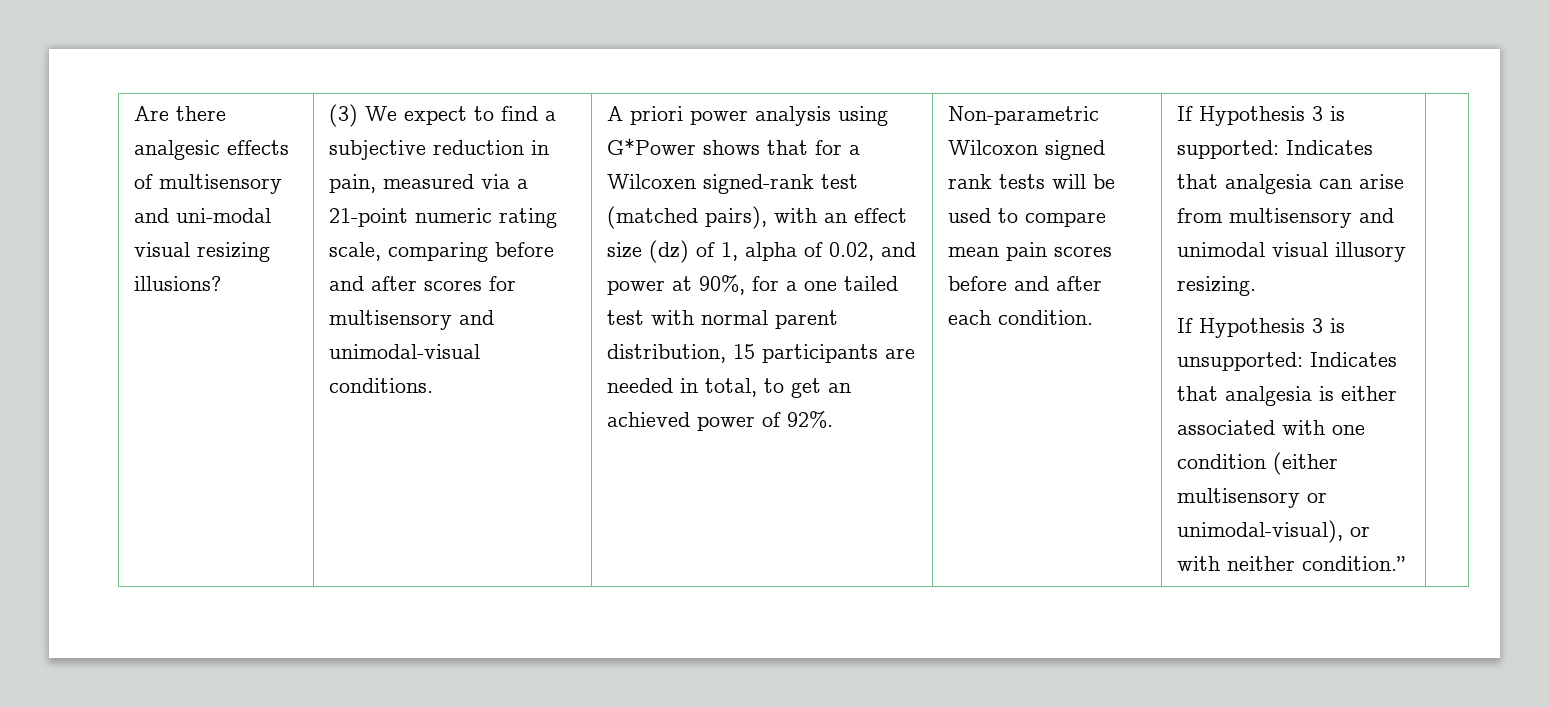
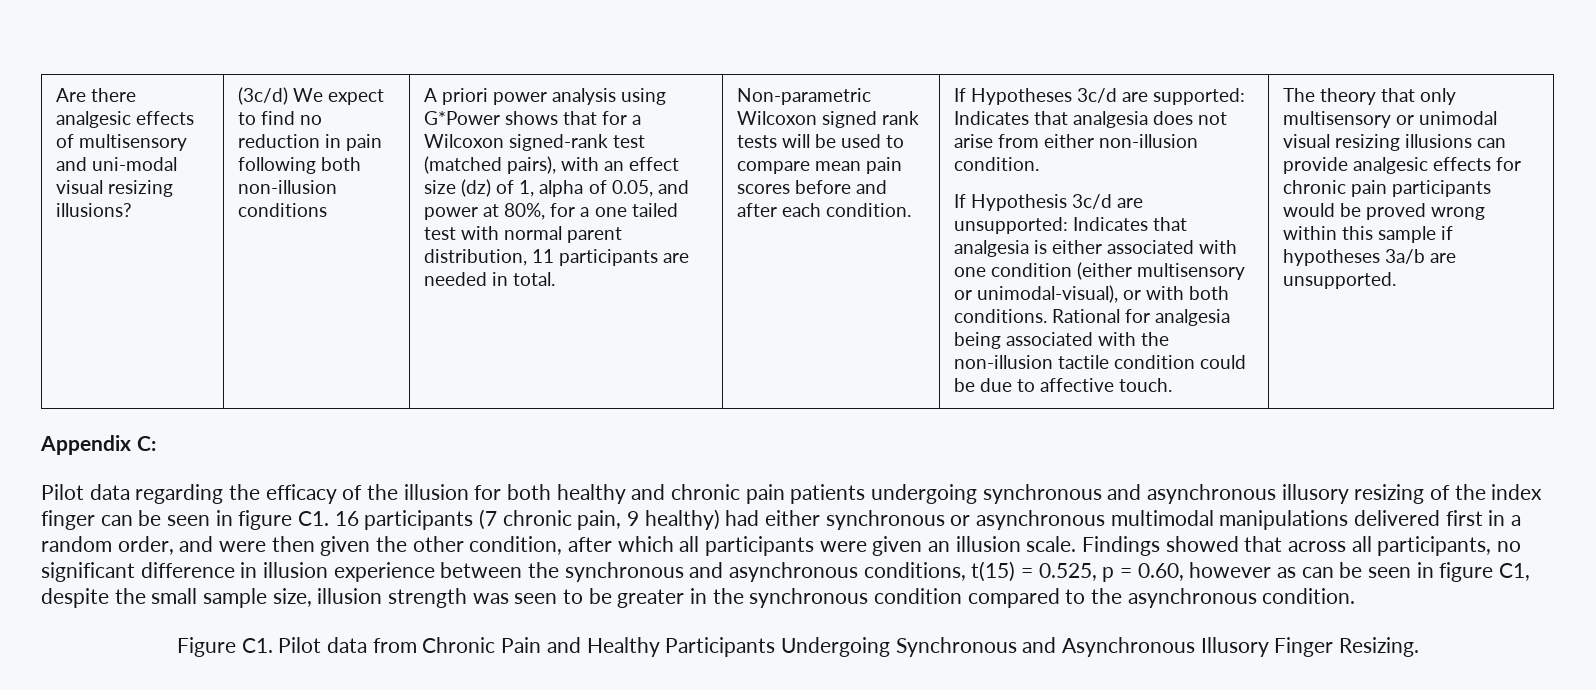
- (3) We expect to find a subjective reduction in pain, measured via a 21-point numeric rating scale, comparing before and after scores for multisensory and unimodal-visual conditions.
+ (3c/d) We expect to find no reduction in pain following both non-illusion conditions
- A priori power analysis using G*Power shows that for a Wilcoxen signed-rank test (matched pairs), with an effect size (dz) of 1, alpha of 0.02, and power at 90%, for a one tailed test with normal parent distribution, 15 participants are needed in total, to get an achieved power of 92%.
+ A priori power analysis using G*Power shows that for a Wilcoxon signed-rank test (matched pairs), with an effect size (dz) of 1, alpha of 0.05, and power at 80%, for a one tailed test with normal parent distribution, 11 participants are needed in total.
- If Hypothesis 3 is supported: Indicates that analgesia can arise from multisensory and unimodal visual illusory resizing.
- If Hypothesis 3 is unsupported: Indicates that analgesia is either associated with one condition (either multisensory or unimodal-visual), or with neither condition.”
+ If Hypotheses 3c/d are supported: Indicates that analgesia does not arise from either non-illusion condition.
+ If Hypothesis 3c/d are unsupported: Indicates that analgesia is either associated with one condition (either multisensory or unimodal-visual), or with both conditions. Rational for analgesia being associated with the non-illusion tactile condition could be due to affective touch. | The theory that only multisensory or unimodal visual resizing illusions can provide analgesic effects for chronic pain participants would be proved wrong within this sample if hypotheses 3a/b are unsupported.
+ Appendix C:
+ Pilot data regarding the efficacy of the illusion for both healthy and chronic pain patients undergoing synchronous and asynchronous illusory resizing of the index finger can be seen in figure C1. 16 participants (7 chronic pain, 9 healthy) had either synchronous or asynchronous multimodal manipulations delivered first in a random order, and were then given the other condition, after which all participants were given an illusion scale. Findings showed that across all participants, no significant difference in illusion experience between the synchronous and asynchronous conditions, t(15) = 0.525, p = 0.60, however as can be seen in figure C1, despite the small sample size, illusion strength was seen to be greater in the synchronous condition compared to the asynchronous condition.
+ Figure C1. Pilot data from Chronic Pain and Healthy Participants Undergoing Synchronous and Asynchronous Illusory Finger Resizing.

